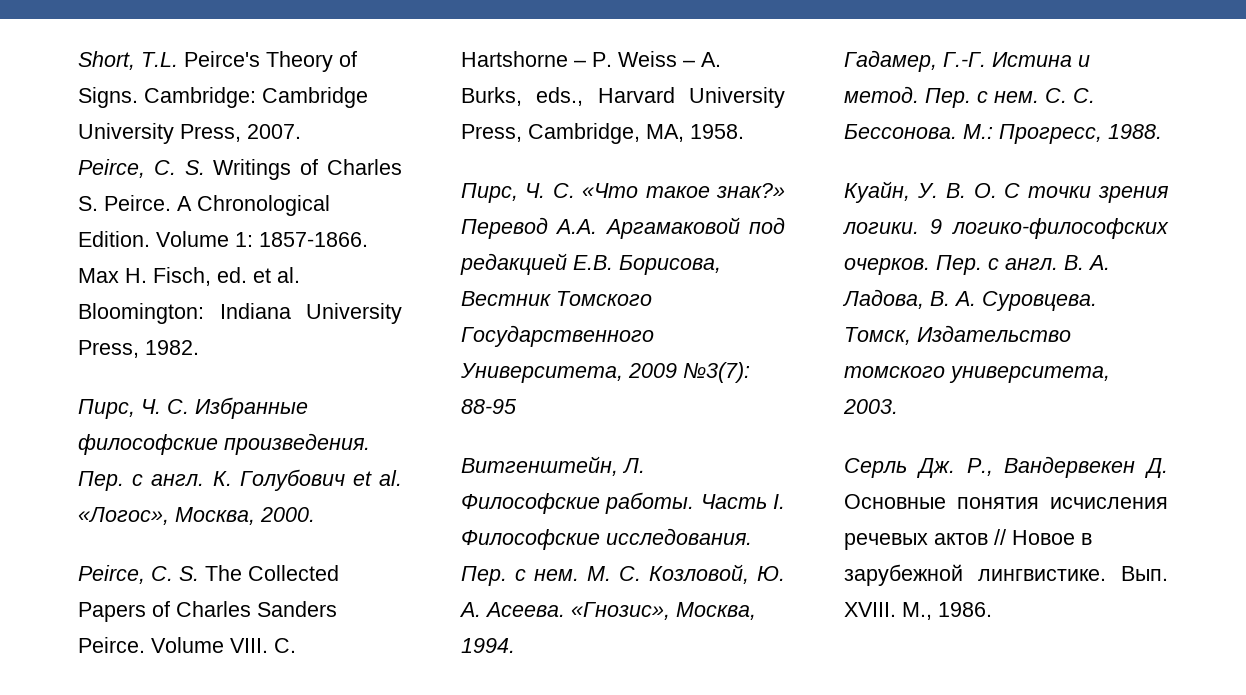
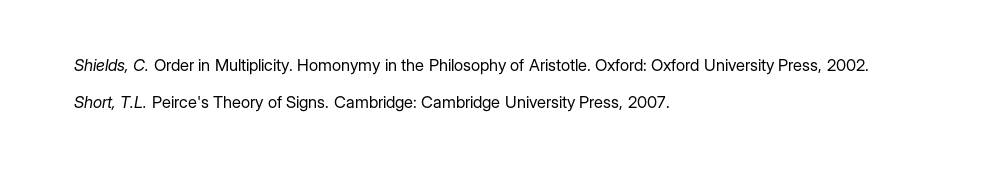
+ Shields, C. Order in Multiplicity. Homonymy in the Philosophy of Aristotle. Oxford: Oxford University Press, 2002.
- Peirce, C. S. Writings of Charles S. Peirce. A Chronological Edition. Volume 1: 1857-1866. Max H. Fisch, ed. et al. Bloomington: Indiana University Press, 1982.
- Пирс, Ч. С. Избранные философские произведения. Пер. с англ. К. Голубович et al. «Логос», Москва, 2000.
- Peirce, C. S. The Collected Papers of Charles Sanders Peirce. Volume VIII. C. Hartshorne – P. Weiss – A. Burks, eds., Harvard University Press, Cambridge, MA, 1958.
- Пирс, Ч. С. «Что такое знак?» Перевод А.А. Аргамаковой под редакцией Е.В. Борисова, Вестник Томского Государственного Университета, 2009 №3(7): 88-95
- Витгенштейн, Л. Философские работы. Часть I. Философские исследования. Пер. с нем. М. С. Козловой, Ю. А. Асеева. «Гнозис», Москва, 1994.
- Гадамер, Г.-Г. Истина и метод. Пер. с нем. С. С. Бессонова. М.: Прогресс, 1988.
- Куайн, У. В. О. С точки зрения логики. 9 логико-философских очерков. Пер. с англ. В. А. Ладова, В. А. Суровцева. Томск, Издательство томского университета, 2003.
- Серль Дж. Р., Вандервекен Д. Основные понятия исчисления речевых актов // Новое в зарубежной лингвистике. Вып. XVIII. М., 1986.

